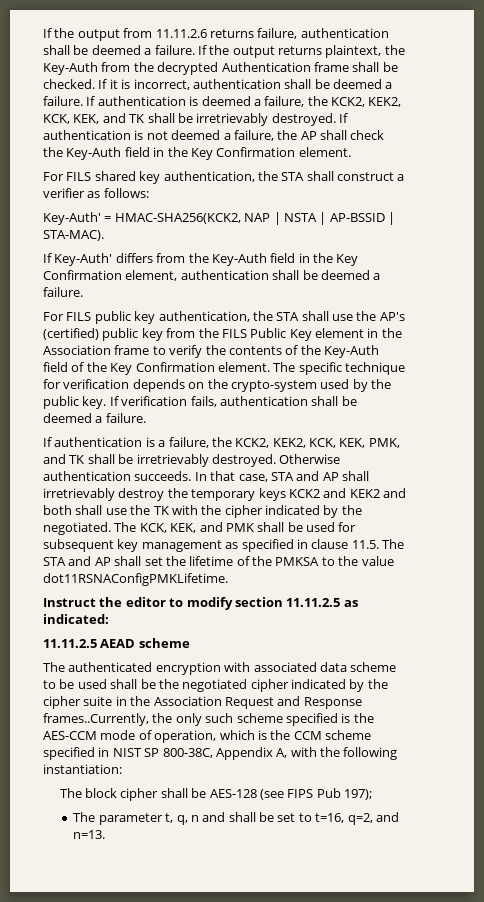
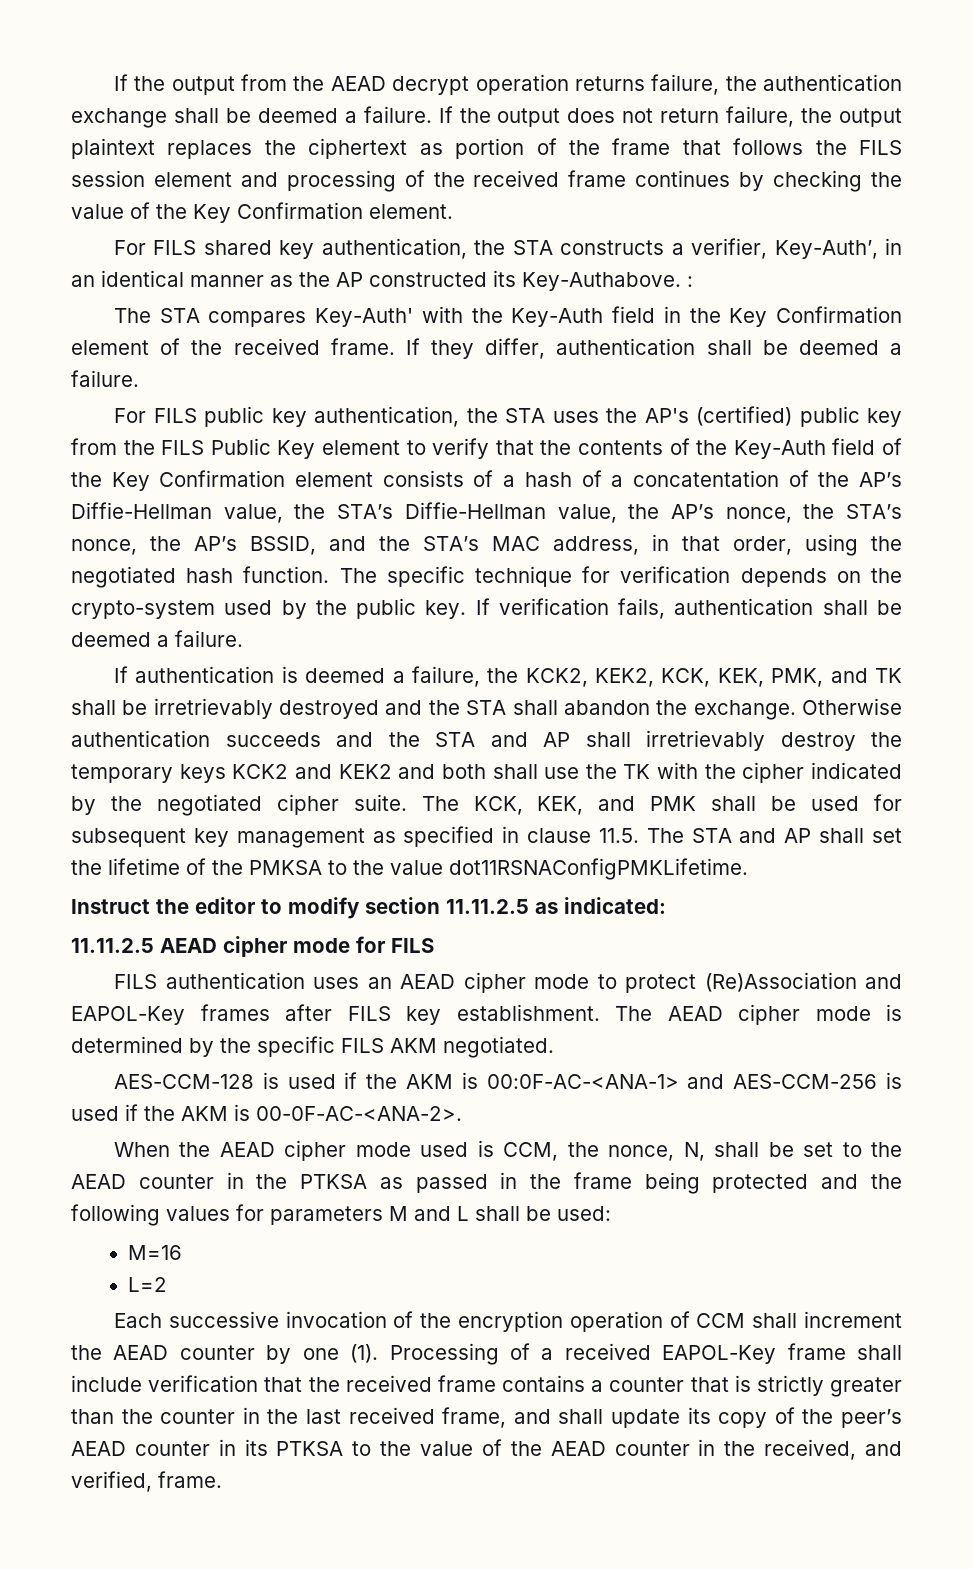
- If the output from 11.11.2.6 returns failure, authentication shall be deemed a failure.
+ If the output from the AEAD decrypt operation returns failure, the authentication exchange shall be deemed a failure.
- If the output returns plaintext, the Key-Auth from the decrypted Authentication frame shall be checked. If it is incorrect, authentication shall be deemed a failure. If authentication is deemed a failure, the KCK2, KEK2, KCK, KEK, and TK shall be irretrievably destroyed. If authentication is not deemed a failure, the AP shall check the Key-Auth field in the Key Confirmation element.
+ If the output does not return failure, the output plaintext replaces the ciphertext as portion of the frame that follows the FILS session element and processing of the received frame continues by checking the value of the Key Confirmation element.
- For FILS shared key authentication, the STA shall construct a verifier as follows:
- Key-Auth' = HMAC-SHA256(KCK2, NAP | NSTA | AP-BSSID | STA-MAC).
- If Key-Auth' differs from the Key-Auth field in the Key Confirmation element, authentication shall be deemed a failure.
+ For FILS shared key authentication, the STA constructs a verifier, Key-Auth’, in an identical manner as the AP constructed its Key-Authabove. :
+ The STA compares Key-Auth' with the Key-Auth field in the Key Confirmation element of the received frame. If they differ, authentication shall be deemed a failure.
- For FILS public key authentication, the STA shall use the AP's (certified) public key from the FILS Public Key element in the Association frame to verify the contents of the Key-Auth field of the Key Confirmation element.
+ For FILS public key authentication, the STA uses the AP's (certified) public key from the FILS Public Key element to verify that the contents of the Key-Auth field of the Key Confirmation element consists of a hash of a concatentation of the AP’s Diffie-Hellman value, the STA’s Diffie-Hellman value, the AP’s nonce, the STA’s nonce, the AP’s BSSID, and the STA’s MAC address, in that order, using the negotiated hash function.
- If authentication is a failure, the KCK2, KEK2, KCK, KEK, PMK, and TK shall be irretrievably destroyed. Otherwise authentication succeeds. In that case, STA and AP shall irretrievably destroy the temporary keys KCK2 and KEK2 and both shall use the TK with the cipher indicated by the negotiated.
+ If authentication is deemed a failure, the KCK2, KEK2, KCK, KEK, PMK, and TK shall be irretrievably destroyed and the STA shall abandon the exchange. Otherwise authentication succeeds and the STA and AP shall irretrievably destroy the temporary keys KCK2 and KEK2 and both shall use the TK with the cipher indicated by the negotiated cipher suite.
- 11.11.2.5 AEAD scheme
- The authenticated encryption with associated data scheme to be used shall be the negotiated cipher indicated by the cipher suite in the Association Request and Response frames..Currently, the only such scheme specified is the AES-CCM mode of operation, which is the CCM scheme specified in NIST SP 800-38C, Appendix A, with the following instantiation:
- The block cipher shall be AES-128 (see FIPS Pub 197);
- The parameter t, q, n and shall be set to t=16, q=2, and n=13.
+ 11.11.2.5 AEAD cipher mode for FILS
+ FILS authentication uses an AEAD cipher mode to protect (Re)Association and EAPOL-Key frames after FILS key establishment. The AEAD cipher mode is determined by the specific FILS AKM negotiated.
+ AES-CCM-128 is used if the AKM is 00:0F-AC-<ANA-1> and AES-CCM-256 is used if the AKM is 00-0F-AC-<ANA-2>.
+ When the AEAD cipher mode used is CCM, the nonce, N, shall be set to the AEAD counter in the PTKSA as passed in the frame being protected and the following values for parameters M and L shall be used:
+ M=16
+ L=2
+ Each successive invocation of the encryption operation of CCM shall increment the AEAD counter by one (1). Processing of a received EAPOL-Key frame shall include verification that the received frame contains a counter that is strictly greater than the counter in the last received frame, and shall update its copy of the peer’s AEAD counter in its PTKSA to the value of the AEAD counter in the received, and verified, frame.

